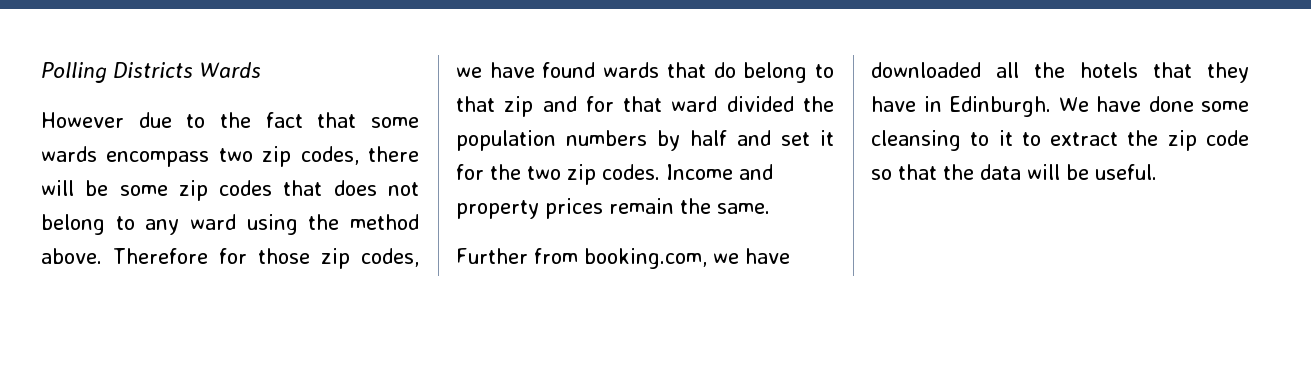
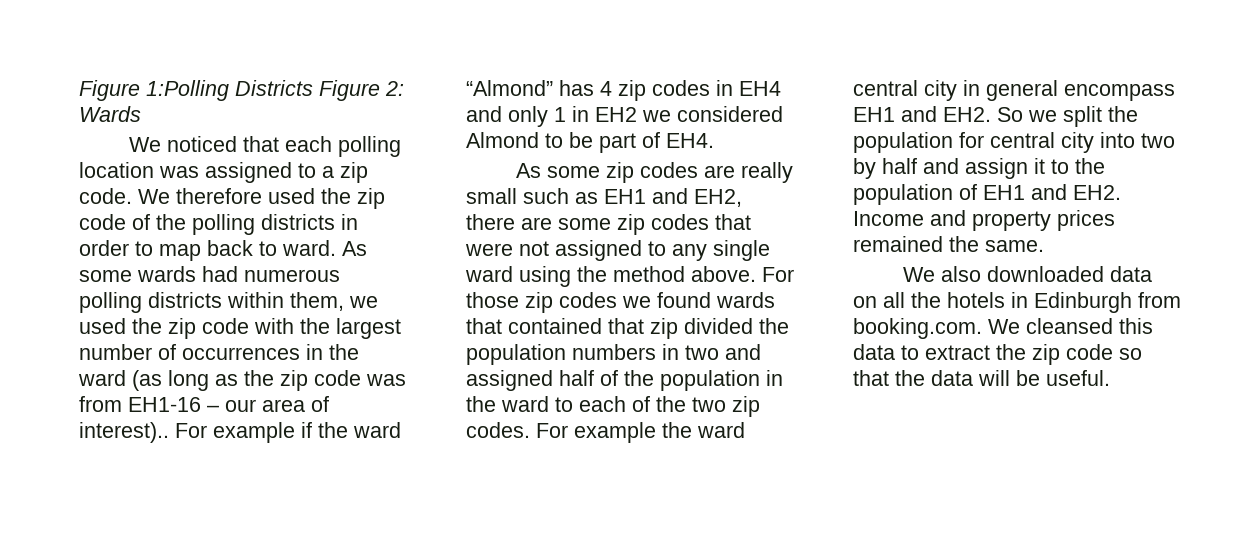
- Polling Districts Wards
- However due to the fact that some wards encompass two zip codes, there will be some zip codes that does not belong to any ward using the method above.
+ Figure 1:Polling Districts Figure 2: Wards
+ We noticed that each polling location was assigned to a zip code. We therefore used the zip code of the polling districts in order to map back to ward. As some wards had numerous polling districts within them, we used the zip code with the largest number of occurrences in the ward (as long as the zip code was from EH1-16 – our area of interest).. For example if the ward “Almond” has 4 zip codes in EH4 and only 1 in EH2 we considered Almond to be part of EH4.
+ As some zip codes are really small such as EH1 and EH2, there are some zip codes that were not assigned to any single ward using the method above.
- Therefore for those zip codes, we have found wards that do belong to that zip and for that ward divided the population numbers by half and set it for the two zip codes. Income and property prices remain the same.
+ For those zip codes we found wards that contained that zip divided the population numbers in two and assigned half of the population in the ward to each of the two zip codes. For example the ward central city in general encompass EH1 and EH2. So we split the population for central city into two by half and assign it to the population of EH1 and EH2. Income and property prices remained the same.
- Further from booking.com, we have downloaded all the hotels that they have in Edinburgh. We have done some cleansing to it to extract the zip code so that the data will be useful.
+ We also downloaded data on all the hotels in Edinburgh from booking.com. We cleansed this data to extract the zip code so that the data will be useful.

